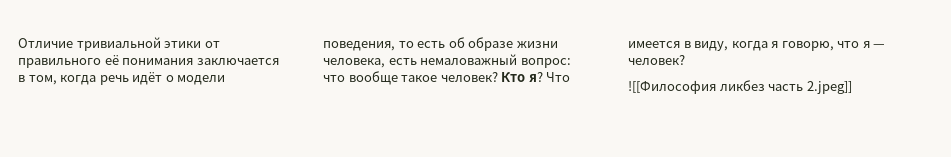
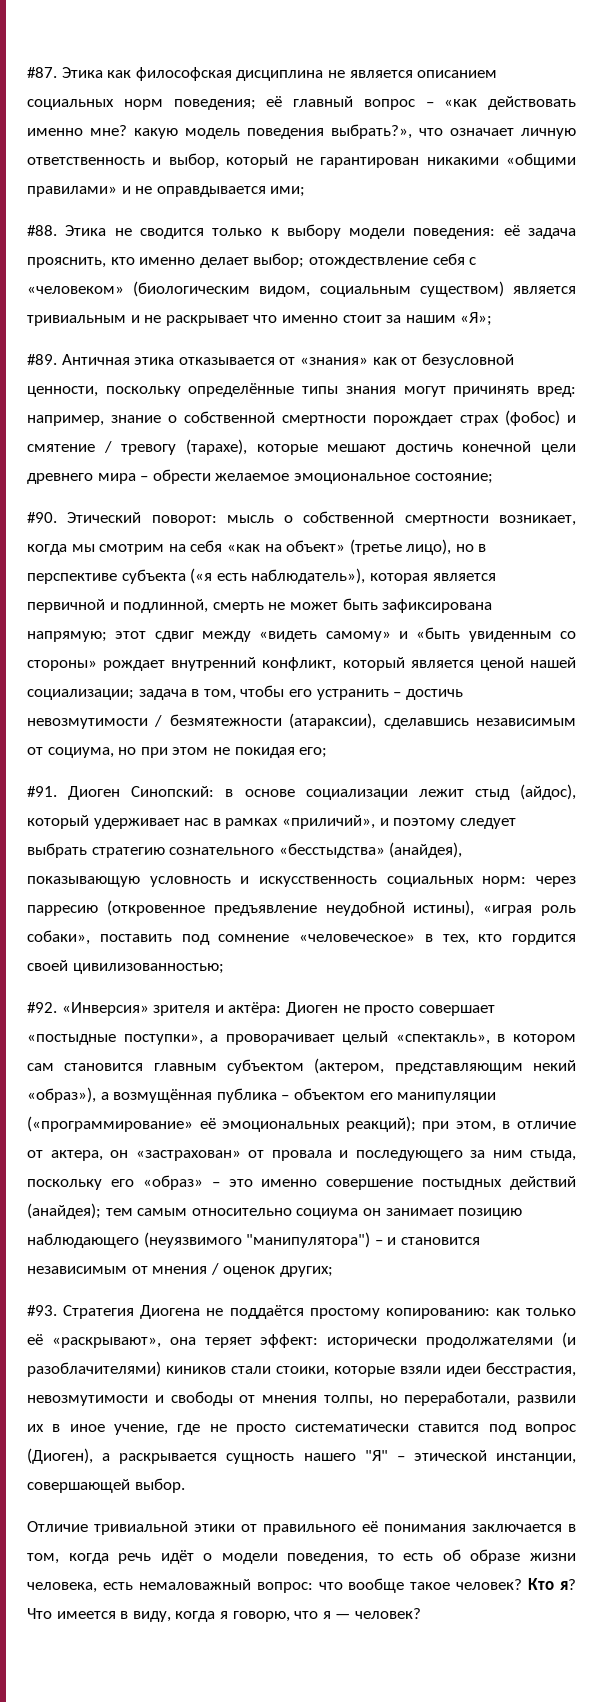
+ #87. Этика как философская дисциплина не является описанием социальных норм поведения; её главный вопрос – «как действовать именно мне? какую модель поведения выбрать?», что означает личную ответственность и выбор, который не гарантирован никакими «общими правилами» и не оправдывается ими;
+ #88. Этика не сводится только к выбору модели поведения: её задача прояснить, кто именно делает выбор; отождествление себя с «человеком» (биологическим видом, социальным существом) является тривиальным и не раскрывает что именно стоит за нашим «Я»;
+ #89. Античная этика отказывается от «знания» как от безусловной ценности, поскольку определённые типы знания могут причинять вред: например, знание о собственной смертности порождает страх (фобос) и смятение / тревогу (тарахе), которые мешают достичь конечной цели древнего мира – обрести желаемое эмоциональное состояние;
+ #90. Этический поворот: мысль о собственной смертности возникает, когда мы смотрим на себя «как на объект» (третье лицо), но в перспективе субъекта («я есть наблюдатель»), которая является первичной и подлинной, смерть не может быть зафиксирована напрямую; этот сдвиг между «видеть самому» и «быть увиденным со стороны» рождает внутренний конфликт, который является ценой нашей социализации; задача в том, чтобы его устранить – достичь невозмутимости / безмятежности (атараксии), сделавшись независимым от социума, но при этом не покидая его;
+ #91. Диоген Синопский: в основе социализации лежит стыд (айдос), который удерживает нас в рамках «приличий», и поэтому следует выбрать стратегию сознательного «бесстыдства» (анайдея), показывающую условность и искусственность социальных норм: через парресию (откровенное предъявление неудобной истины), «играя роль собаки», поставить под сомнение «человеческое» в тех, кто гордится своей цивилизованностью;
+ #92. «Инверсия» зрителя и актёра: Диоген не просто совершает «постыдные поступки», а проворачивает целый «спектакль», в котором сам становится главным субъектом (актером, представляющим некий «образ»), а возмущённая публика – объектом его манипуляции («программирование» её эмоциональных реакций); при этом, в отличие от актера, он «застрахован» от провала и последующего за ним стыда, поскольку его «образ» – это именно совершение постыдных действий (анайдея); тем самым относительно социума он занимает позицию наблюдающего (неуязвимого "манипулятора") – и становится независимым от мнения / оценок других;
+ #93. Стратегия Диогена не поддаётся простому копированию: как только её «раскрывают», она теряет эффект: исторически продолжателями (и разоблачителями) киников стали стоики, которые взяли идеи бесстрастия, невозмутимости и свободы от мнения толпы, но переработали, развили их в иное учение, где не просто систематически ставится под вопрос (Диоген), а раскрывается сущность нашего "Я" – этической инстанции, совершающей выбор.
- ![[Философия ликбез часть 2.jpeg]]

